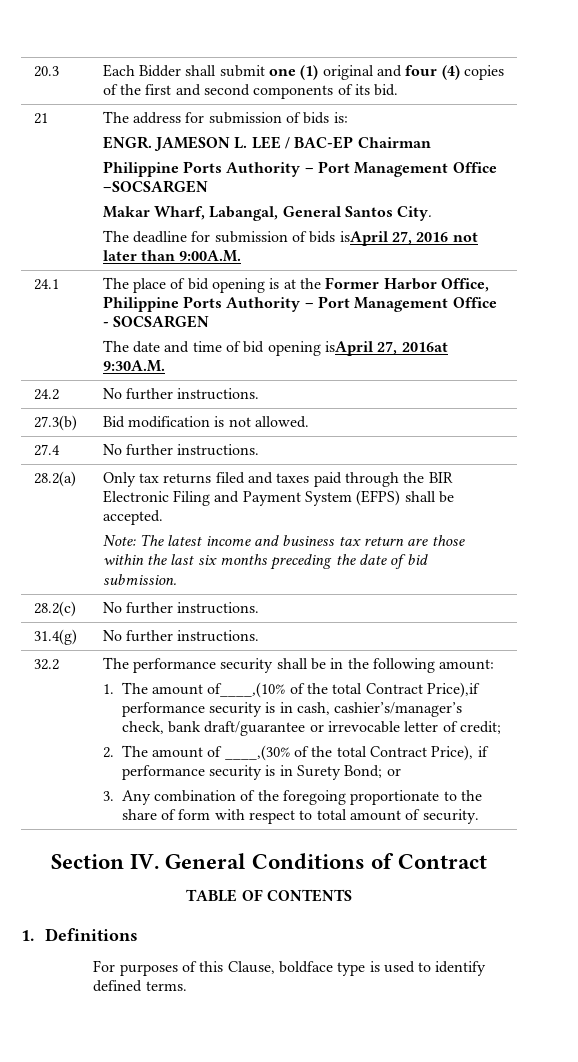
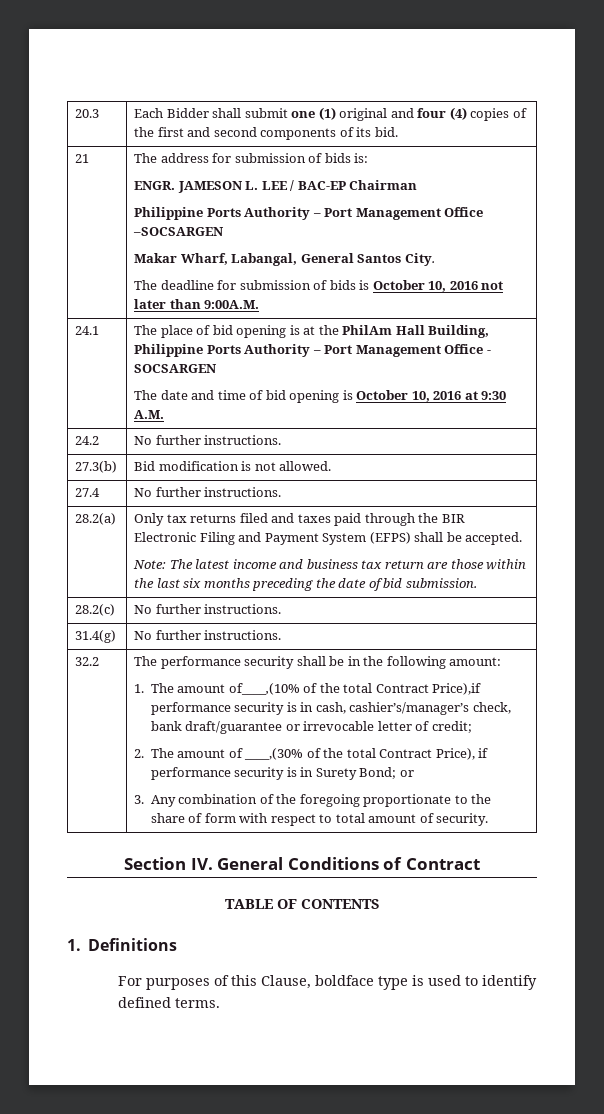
- The deadline for submission of bids isApril 27, 2016 not later than 9:00A.M.
+ The deadline for submission of bids is October 10, 2016 not later than 9:00A.M.
- 24.1 | The place of bid opening is at the Former Harbor Office, Philippine Ports Authority – Port Management Office - SOCSARGEN
- The date and time of bid opening isApril 27, 2016at 9:30A.M.
+ 24.1 | The place of bid opening is at the PhilAm Hall Building, Philippine Ports Authority – Port Management Office - SOCSARGEN
+ The date and time of bid opening is October 10, 2016 at 9:30 A.M.

